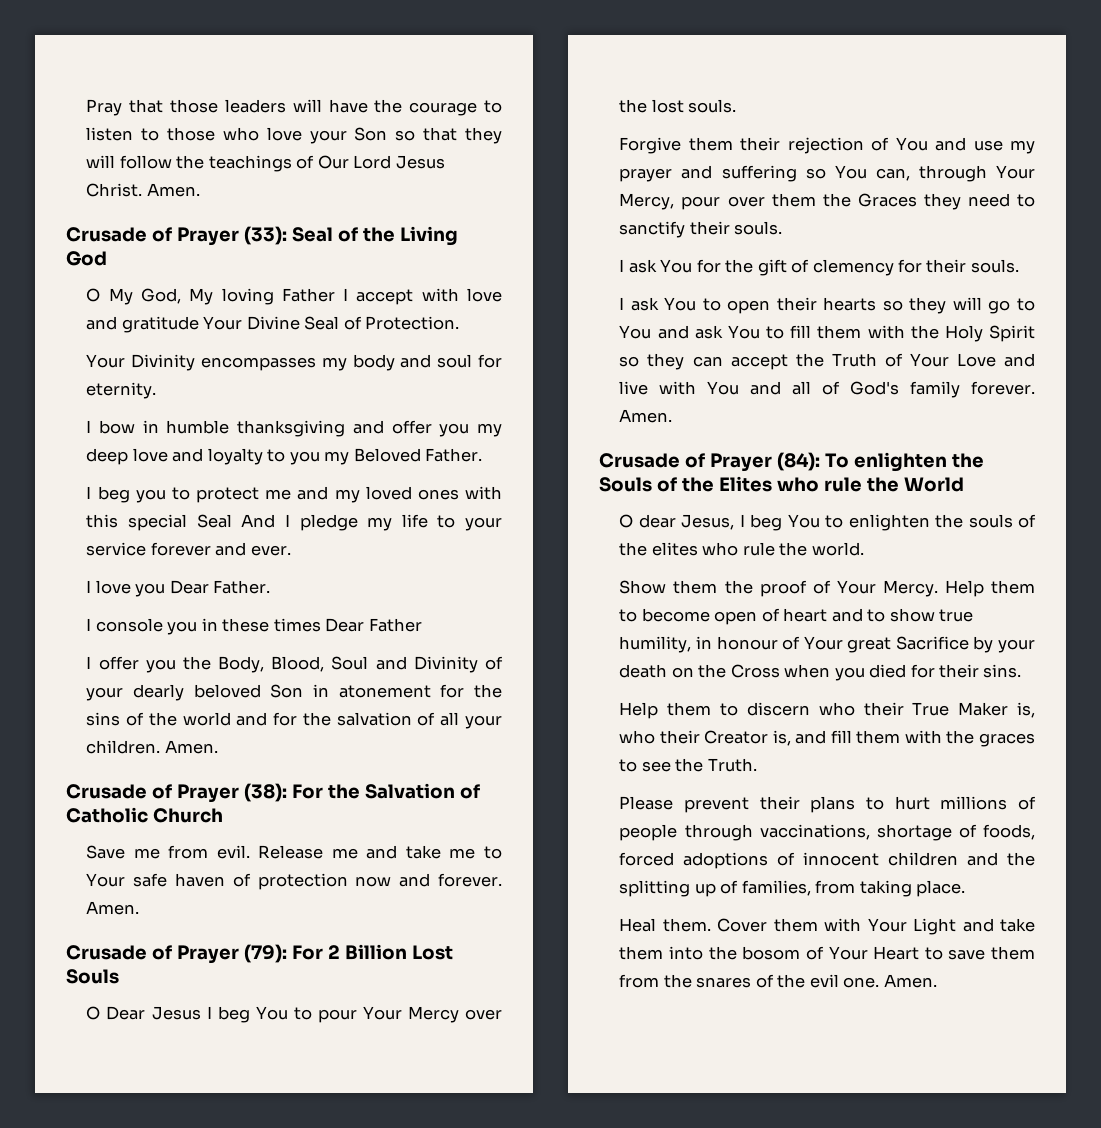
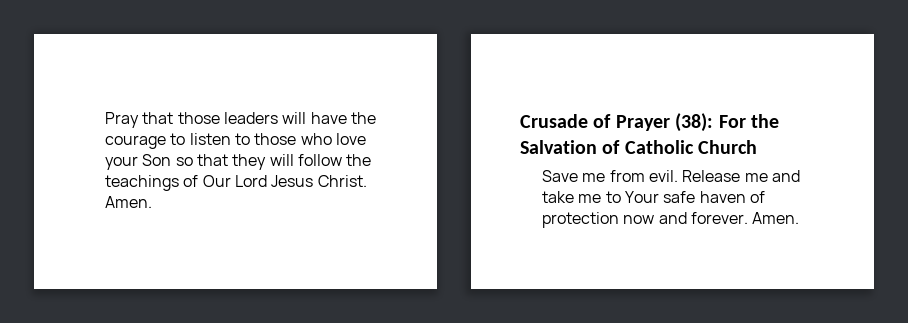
- Crusade of Prayer (33): Seal of the Living God
- O My God, My loving Father I accept with love and gratitude Your Divine Seal of Protection.
- Your Divinity encompasses my body and soul for eternity.
- I bow in humble thanksgiving and offer you my deep love and loyalty to you my Beloved Father.
- I beg you to protect me and my loved ones with this special Seal And I pledge my life to your service forever and ever.
- I love you Dear Father.
- I console you in these times Dear Father
- I offer you the Body, Blood, Soul and Divinity of your dearly beloved Son in atonement for the sins of the world and for the salvation of all your children. Amen.
- Crusade of Prayer (79): For 2 Billion Lost Souls
- O Dear Jesus I beg You to pour Your Mercy over the lost souls.
- Forgive them their rejection of You and use my prayer and suffering so You can, through Your Mercy, pour over them the Graces they need to sanctify their souls.
- I ask You for the gift of clemency for their souls.
- I ask You to open their hearts so they will go to You and ask You to fill them with the Holy Spirit so they can accept the Truth of Your Love and live with You and all of God's family forever. Amen.
- Crusade of Prayer (84): To enlighten the Souls of the Elites who rule the World
- O dear Jesus, I beg You to enlighten the souls of the elites who rule the world.
- Show them the proof of Your Mercy. Help them to become open of heart and to show true humility, in honour of Your great Sacrifice by your death on the Cross when you died for their sins.
- Help them to discern who their True Maker is, who their Creator is, and fill them with the graces to see the Truth.
- Please prevent their plans to hurt millions of people through vaccinations, shortage of foods, forced adoptions of innocent children and the splitting up of families, from taking place.
- Heal them. Cover them with Your Light and take them into the bosom of Your Heart to save them from the snares of the evil one. Amen.

